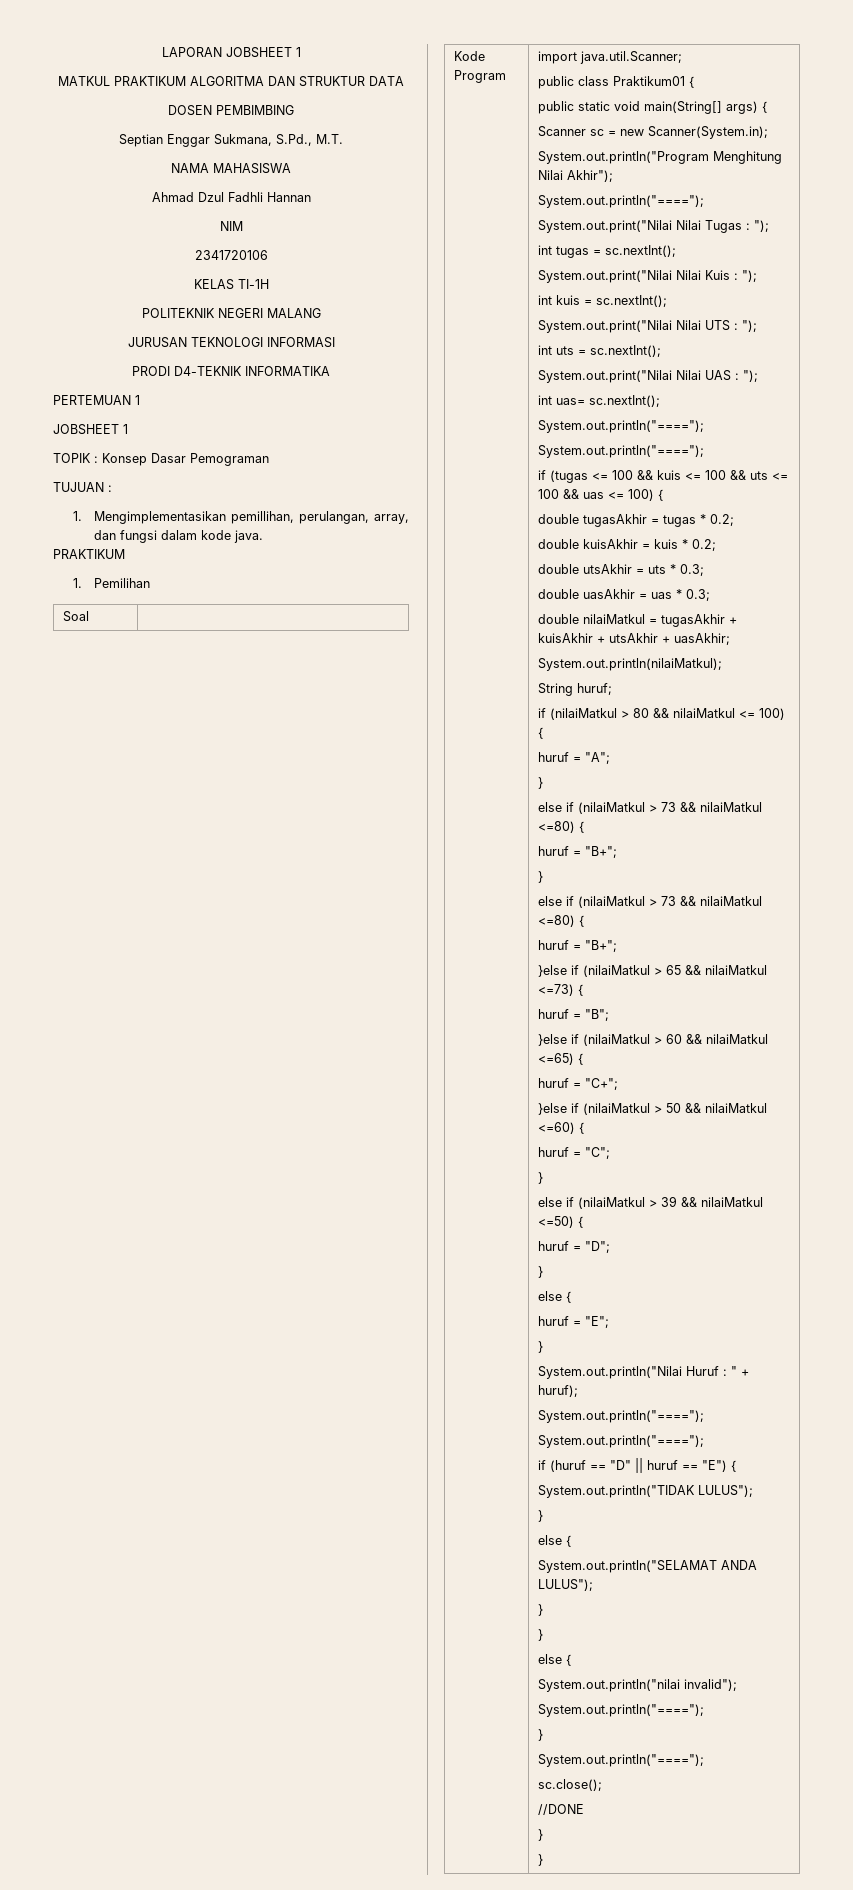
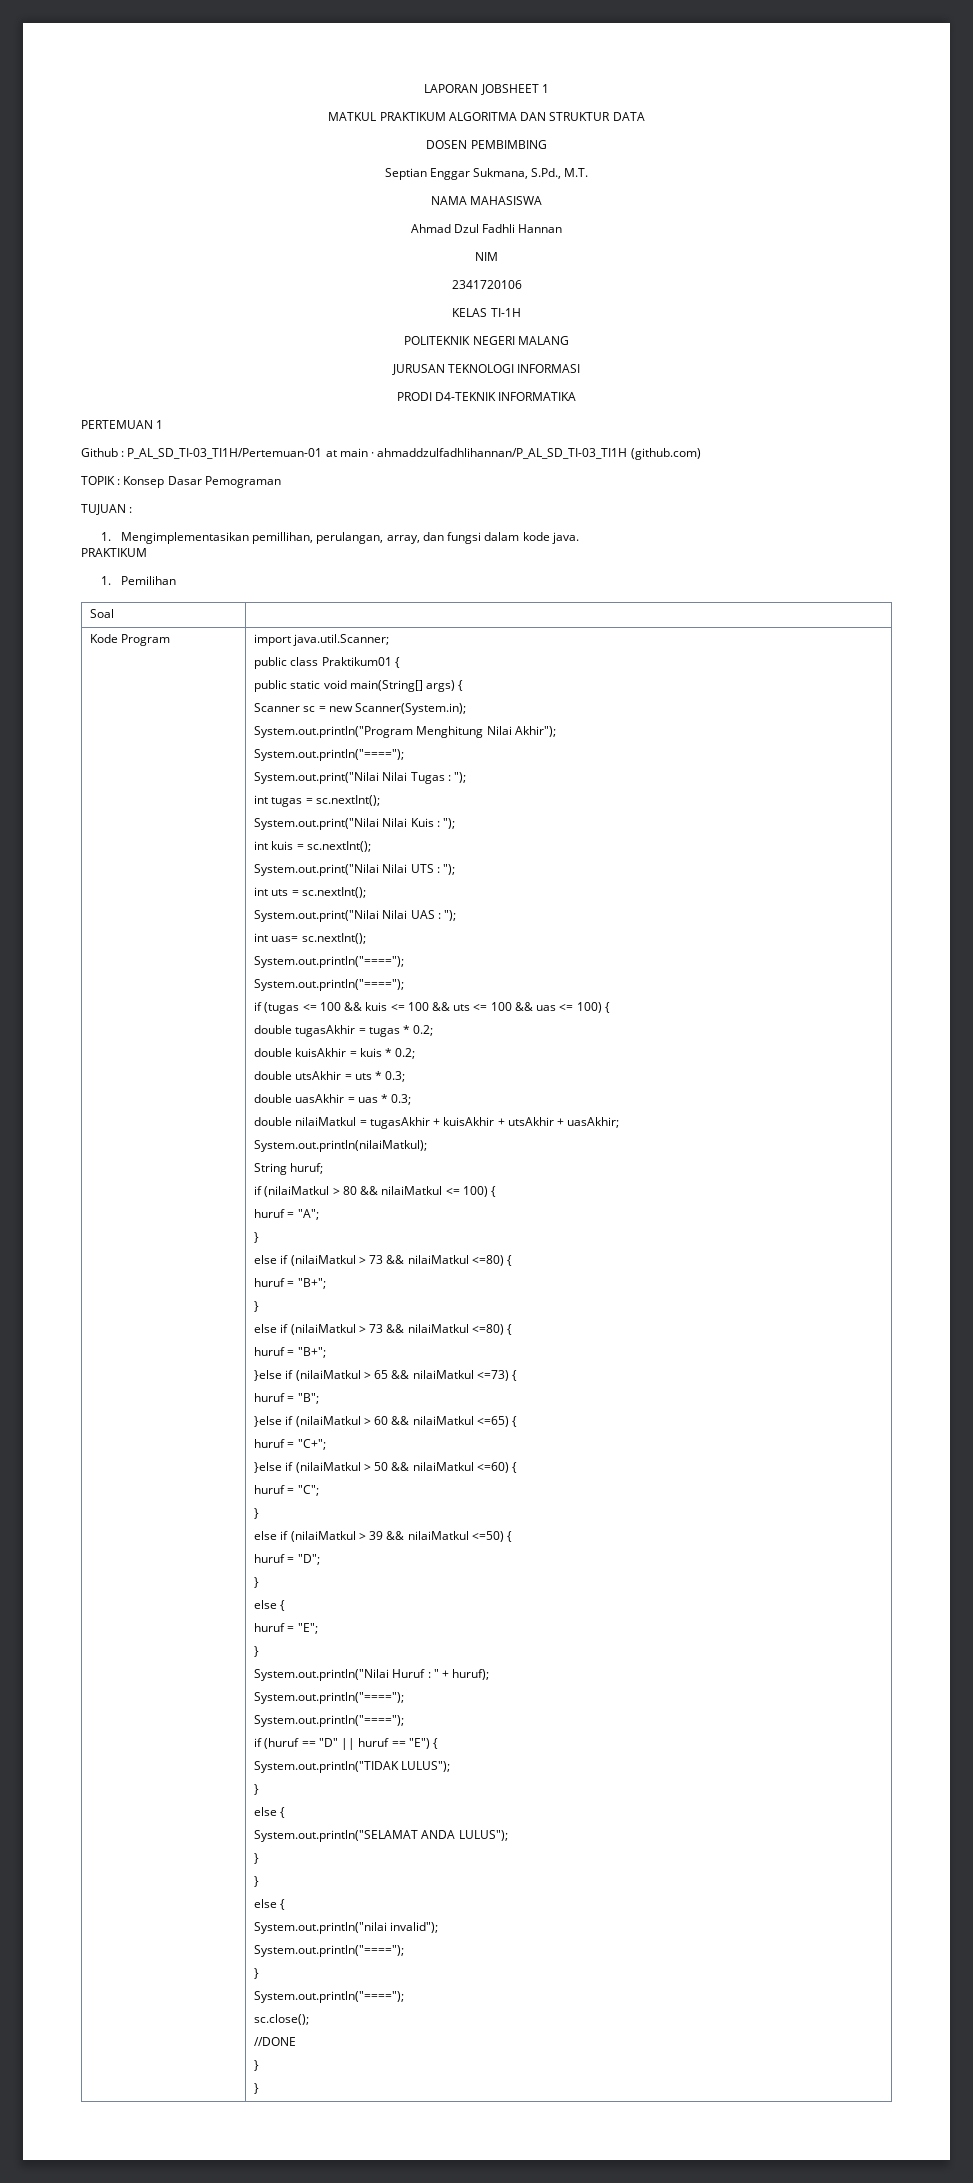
  PERTEMUAN 1
- JOBSHEET 1
+ Github : P_AL_SD_TI-03_TI1H/Pertemuan-01 at main · ahmaddzulfadhlihannan/P_AL_SD_TI-03_TI1H (github.com)

